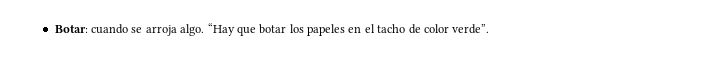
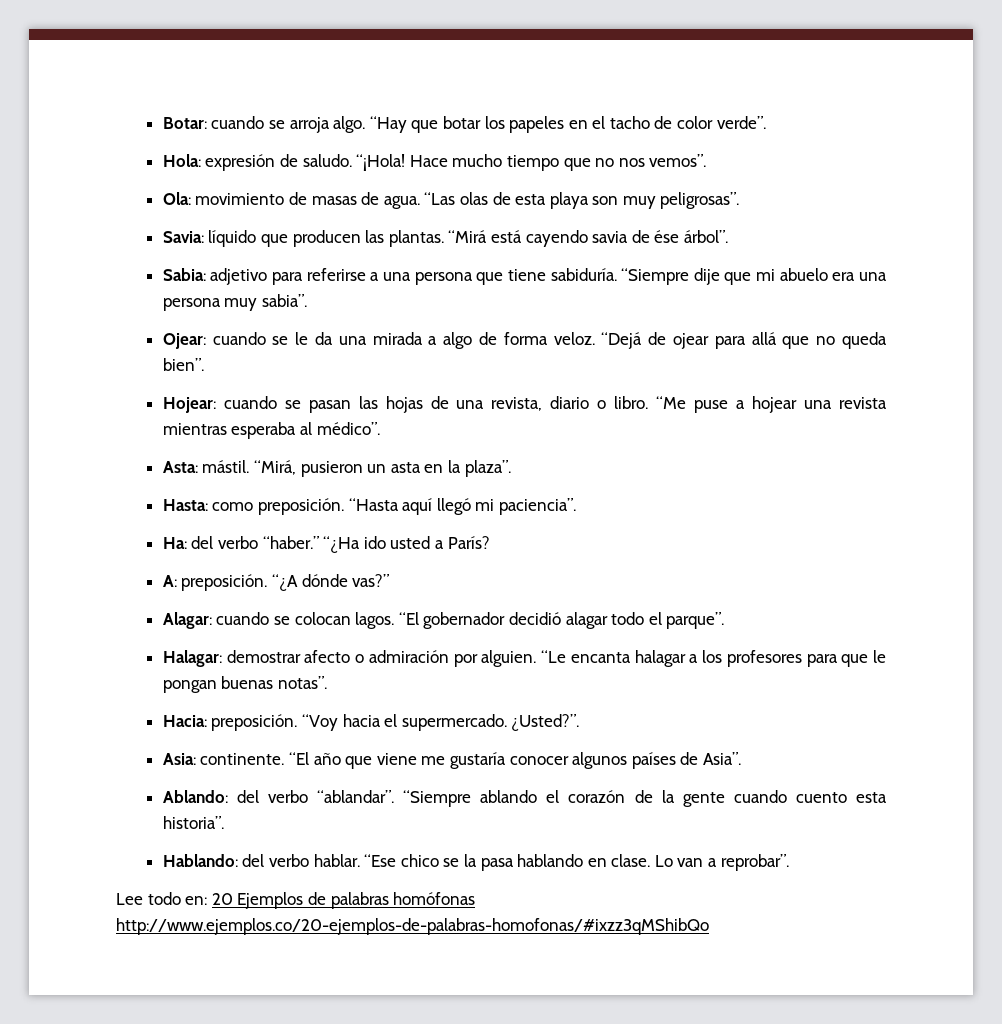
+ Hola: expresión de saludo. “¡Hola! Hace mucho tiempo que no nos vemos”.
+ Ola: movimiento de masas de agua. “Las olas de esta playa son muy peligrosas”.
+ Savia: líquido que producen las plantas. “Mirá está cayendo savia de ése árbol”.
+ Sabia: adjetivo para referirse a una persona que tiene sabiduría. “Siempre dije que mi abuelo era una persona muy sabia”.
+ Ojear: cuando se le da una mirada a algo de forma veloz. “Dejá de ojear para allá que no queda bien”.
+ Hojear: cuando se pasan las hojas de una revista, diario o libro. “Me puse a hojear una revista mientras esperaba al médico”.
+ Asta: mástil. “Mirá, pusieron un asta en la plaza”.
+ Hasta: como preposición. “Hasta aquí llegó mi paciencia”.
+ Ha: del verbo “haber.” “¿Ha ido usted a París?
+ A: preposición. “¿A dónde vas?”
+ Alagar: cuando se colocan lagos. “El gobernador decidió alagar todo el parque”.
+ Halagar: demostrar afecto o admiración por alguien. “Le encanta halagar a los profesores para que le pongan buenas notas”.
+ Hacia: preposición. “Voy hacia el supermercado. ¿Usted?”.
+ Asia: continente. “El año que viene me gustaría conocer algunos países de Asia”.
+ Ablando: del verbo “ablandar”. “Siempre ablando el corazón de la gente cuando cuento esta historia”.
+ Hablando: del verbo hablar. “Ese chico se la pasa hablando en clase. Lo van a reprobar”.
+ Lee todo en: 20 Ejemplos de palabras homófonas http://www.ejemplos.co/20-ejemplos-de-palabras-homofonas/#ixzz3qMShibQo

